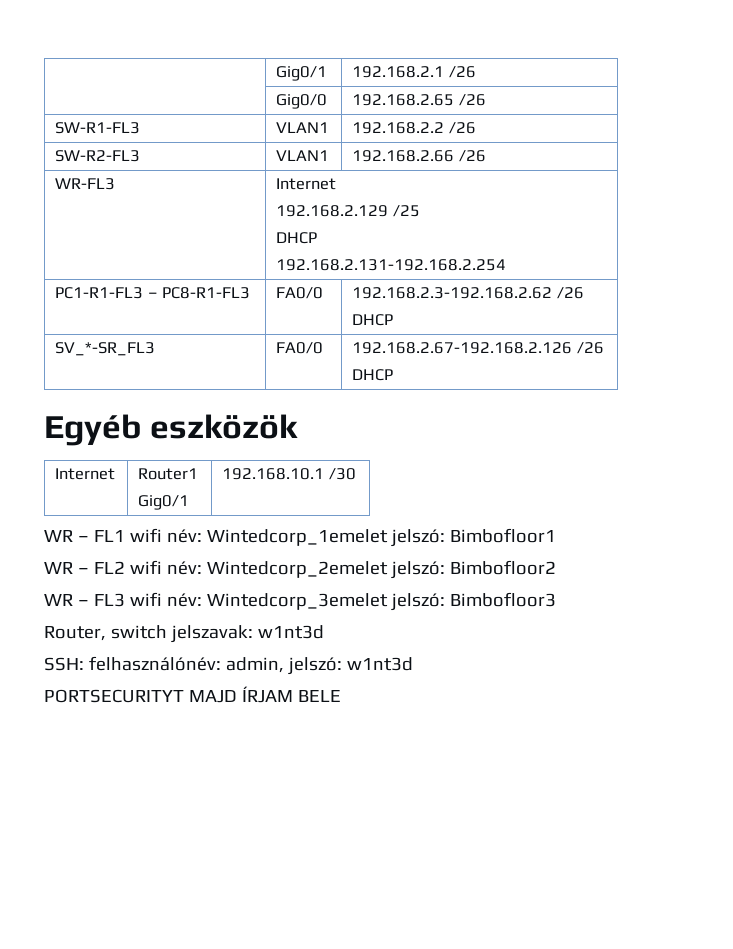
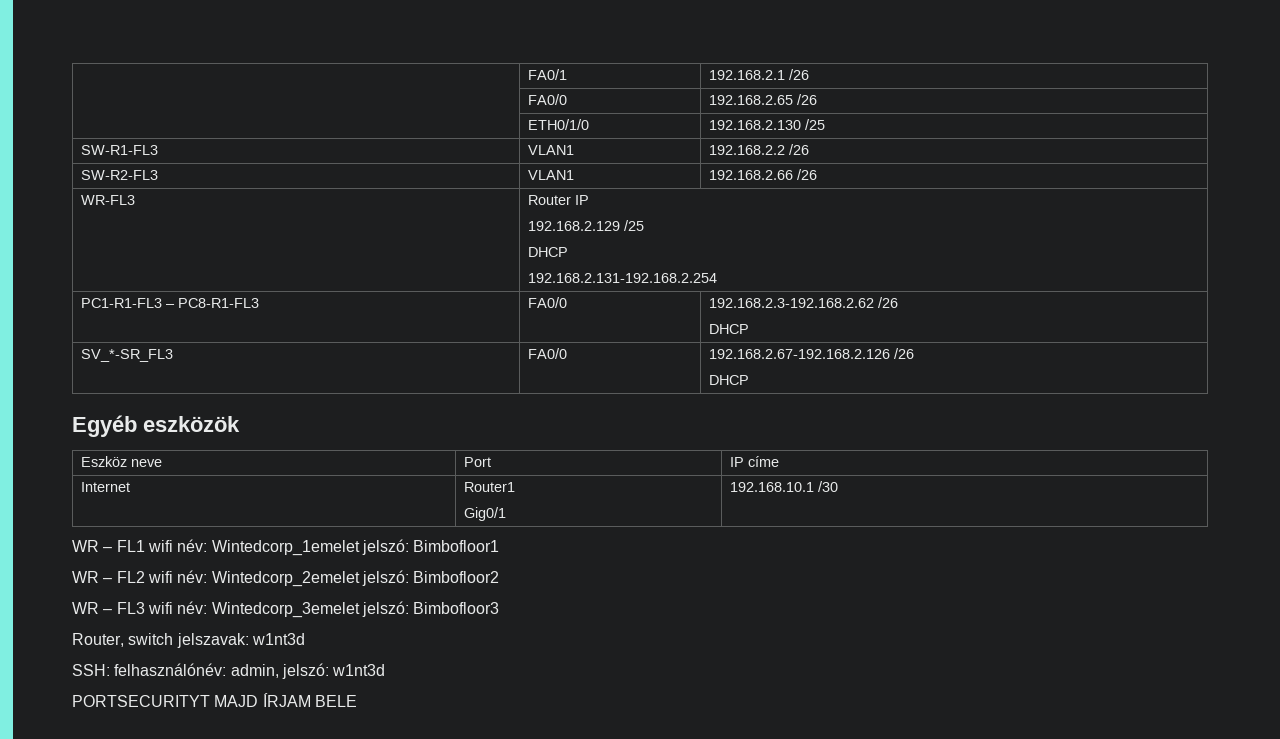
- | Gig0/1 | 192.168.2.1 /26
+ | FA0/1 | 192.168.2.1 /26
- | Gig0/0 | 192.168.2.65 /26
+ | FA0/0 | 192.168.2.65 /26
+ | ETH0/1/0 | 192.168.2.130 /25
- WR-FL3 | Internet
+ WR-FL3 | Router IP
+ Eszköz neve | Port | IP címe

